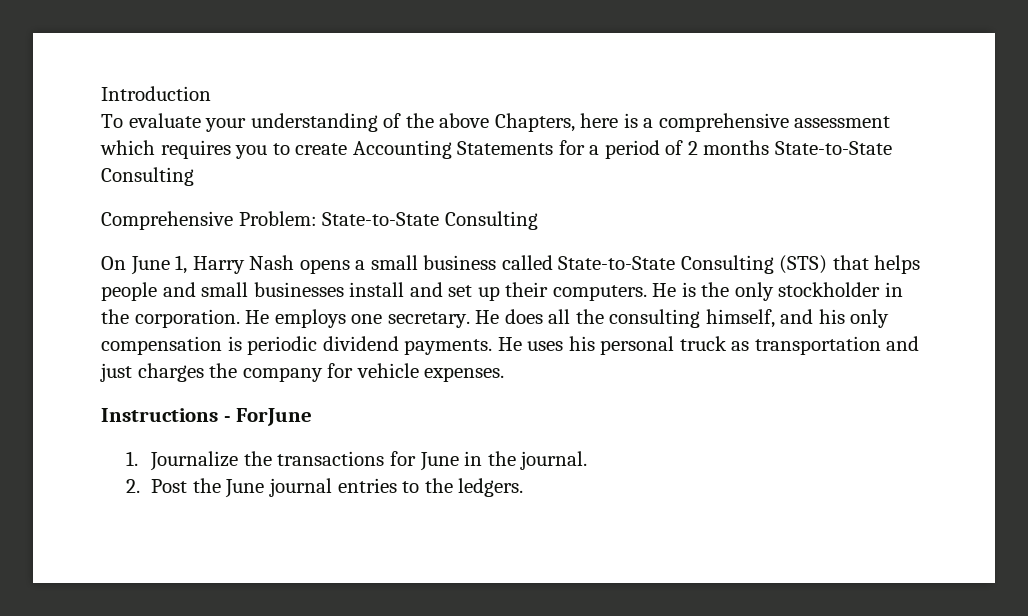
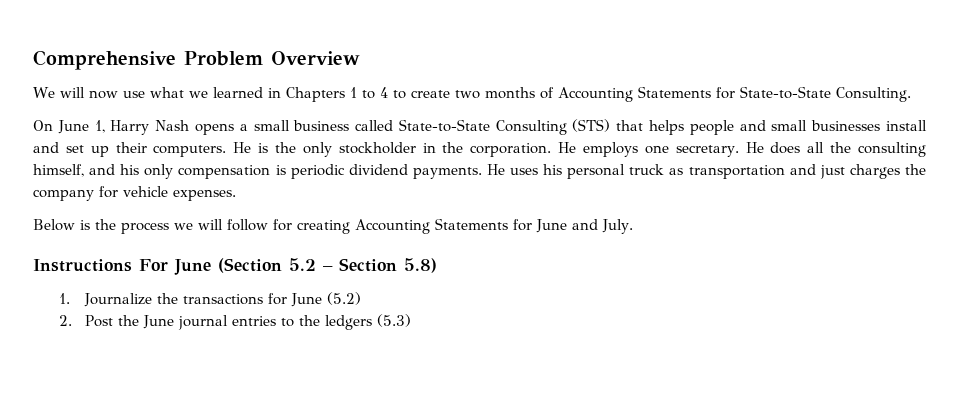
- Introduction
- To evaluate your understanding of the above Chapters, here is a comprehensive assessment which requires you to create Accounting Statements for a period of 2 months State-to-State Consulting
- Comprehensive Problem: State-to-State Consulting
+ Comprehensive Problem Overview
+ We will now use what we learned in Chapters 1 to 4 to create two months of Accounting Statements for State-to-State Consulting.
- Instructions - ForJune
+ Below is the process we will follow for creating Accounting Statements for June and July.
+ Instructions For June (Section 5.2 – Section 5.8)
- 1. Journalize the transactions for June in the journal.
+ 1. Journalize the transactions for June (5.2)
- 2. Post the June journal entries to the ledgers.
+ 2. Post the June journal entries to the ledgers (5.3)

